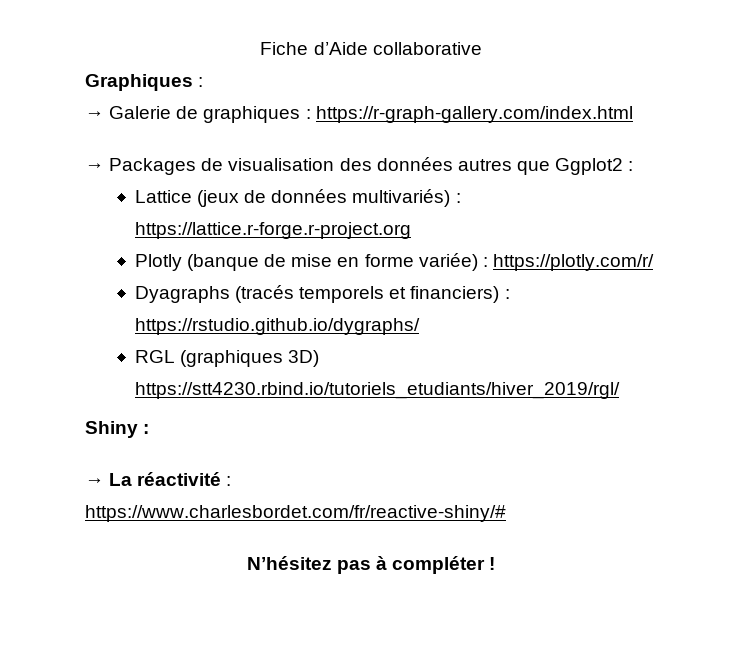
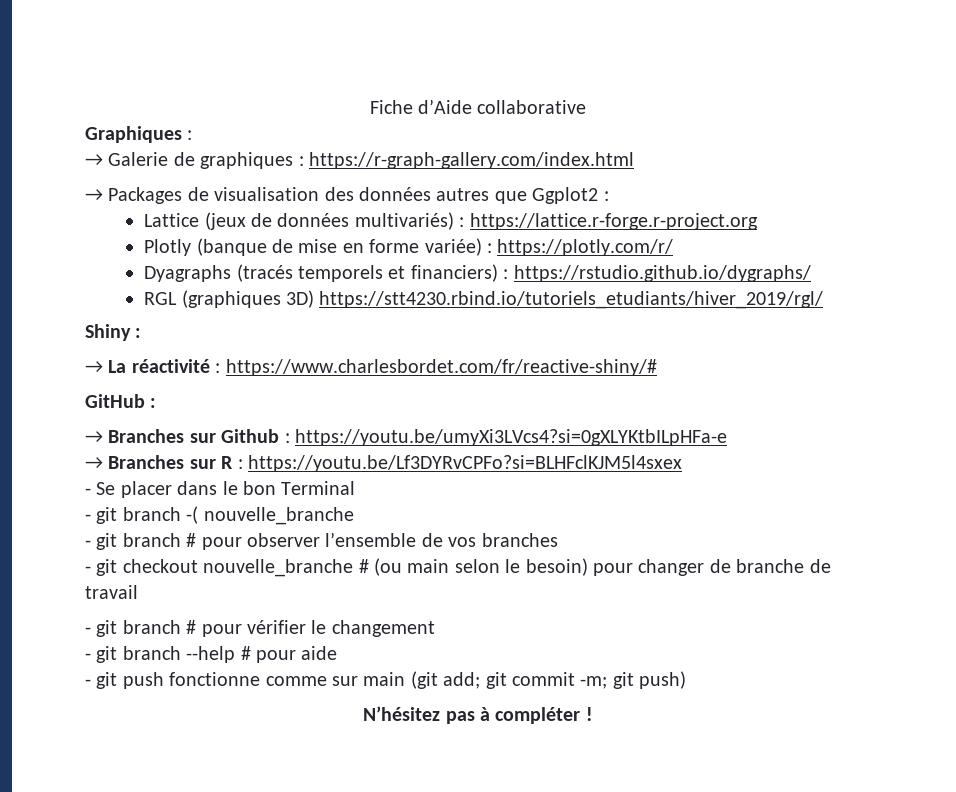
+ GitHub :
+ → Branches sur Github : https://youtu.be/umyXi3LVcs4?si=0gXLYKtbILpHFa-e
+ → Branches sur R : https://youtu.be/Lf3DYRvCPFo?si=BLHFclKJM5l4sxex
+ - Se placer dans le bon Terminal
+ - git branch -( nouvelle_branche
+ - git branch # pour observer l’ensemble de vos branches
+ - git checkout nouvelle_branche # (ou main selon le besoin) pour changer de branche de travail
+ - git branch # pour vérifier le changement
+ - git branch --help # pour aide
+ - git push fonctionne comme sur main (git add; git commit -m; git push)

